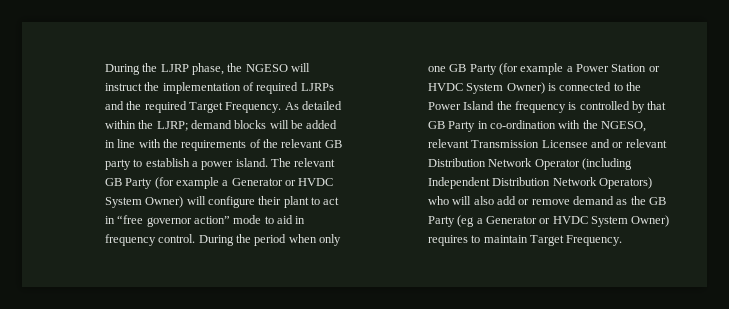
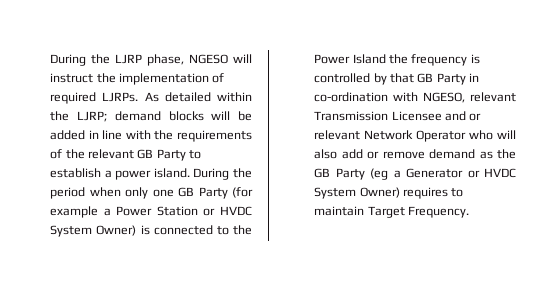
- During the LJRP phase, the NGESO will instruct the implementation of required LJRPs and the required Target Frequency.
+ During the LJRP phase, NGESO will instruct the implementation of required LJRPs.
- As detailed within the LJRP; demand blocks will be added in line with the requirements of the relevant GB party to establish a power island.
+ As detailed within the LJRP; demand blocks will be added in line with the requirements of the relevant GB Party to establish a power island.
- The relevant GB Party (for example a Generator or HVDC System Owner) will configure their plant to act in “free governor action” mode to aid in frequency control.
- During the period when only one GB Party (for example a Power Station or HVDC System Owner) is connected to the Power Island the frequency is controlled by that GB Party in co-ordination with the NGESO, relevant Transmission Licensee and or relevant Distribution Network Operator (including Independent Distribution Network Operators) who will also add or remove demand as the GB Party (eg a Generator or HVDC System Owner) requires to maintain Target Frequency.
+ During the period when only one GB Party (for example a Power Station or HVDC System Owner) is connected to the Power Island the frequency is controlled by that GB Party in co-ordination with NGESO, relevant Transmission Licensee and or relevant Network Operator who will also add or remove demand as the GB Party (eg a Generator or HVDC System Owner) requires to maintain Target Frequency.

